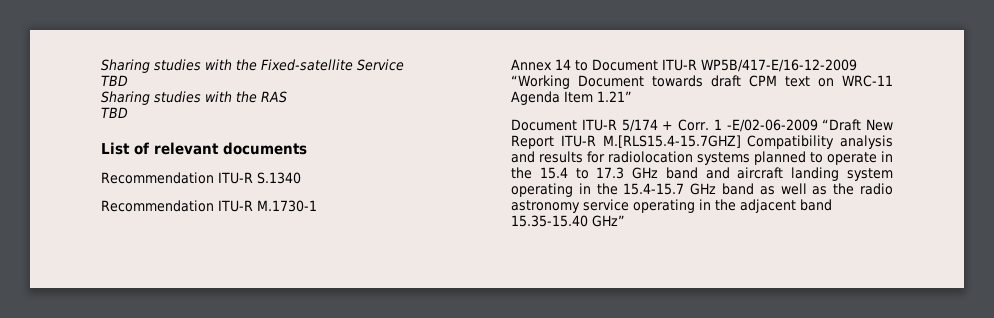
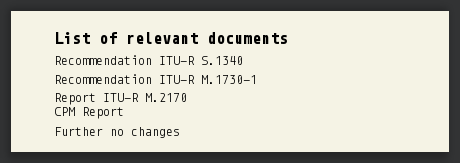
- Sharing studies with the Fixed-satellite Service
- TBD
- Sharing studies with the RAS
- TBD
- Annex 14 to Document ITU-R WP5B/417-E/16-12-2009 “Working Document towards draft CPM text on WRC-11 Agenda Item 1.21”
- Document ITU-R 5/174 + Corr. 1 -E/02-06-2009 “Draft New Report ITU-R M.[RLS15.4-15.7GHZ] Compatibility analysis and results for radiolocation systems planned to operate in the 15.4 to 17.3 GHz band and aircraft landing system operating in the 15.4-15.7 GHz band as well as the radio astronomy service operating in the adjacent band 15.35-15.40 GHz”
+ Report ITU-R M.2170
+ CPM Report
+ Further no changes

